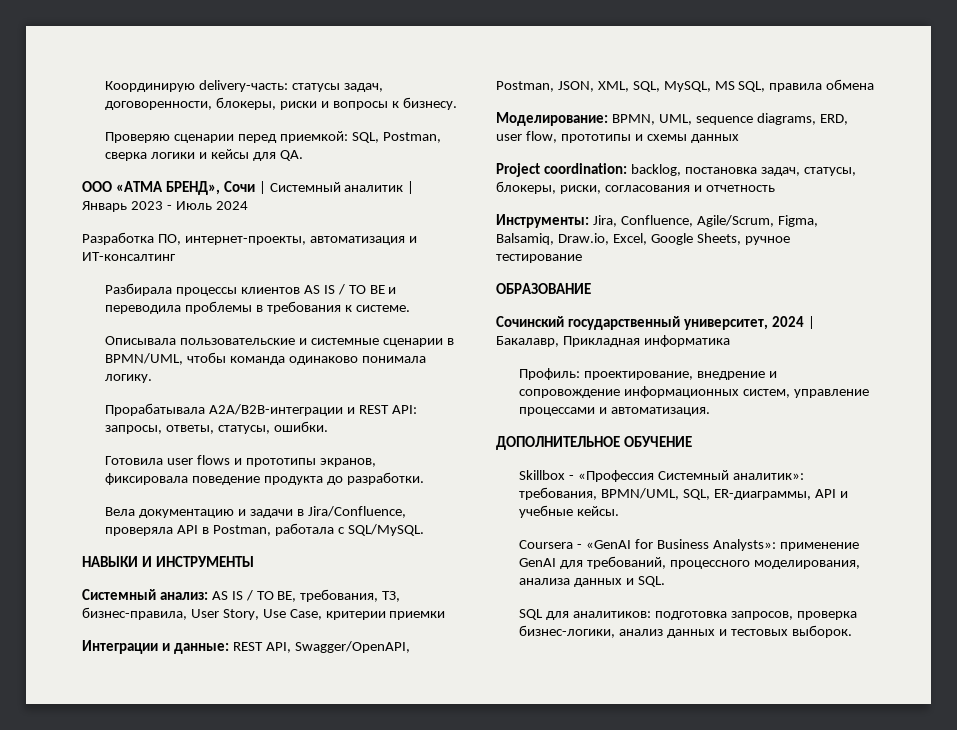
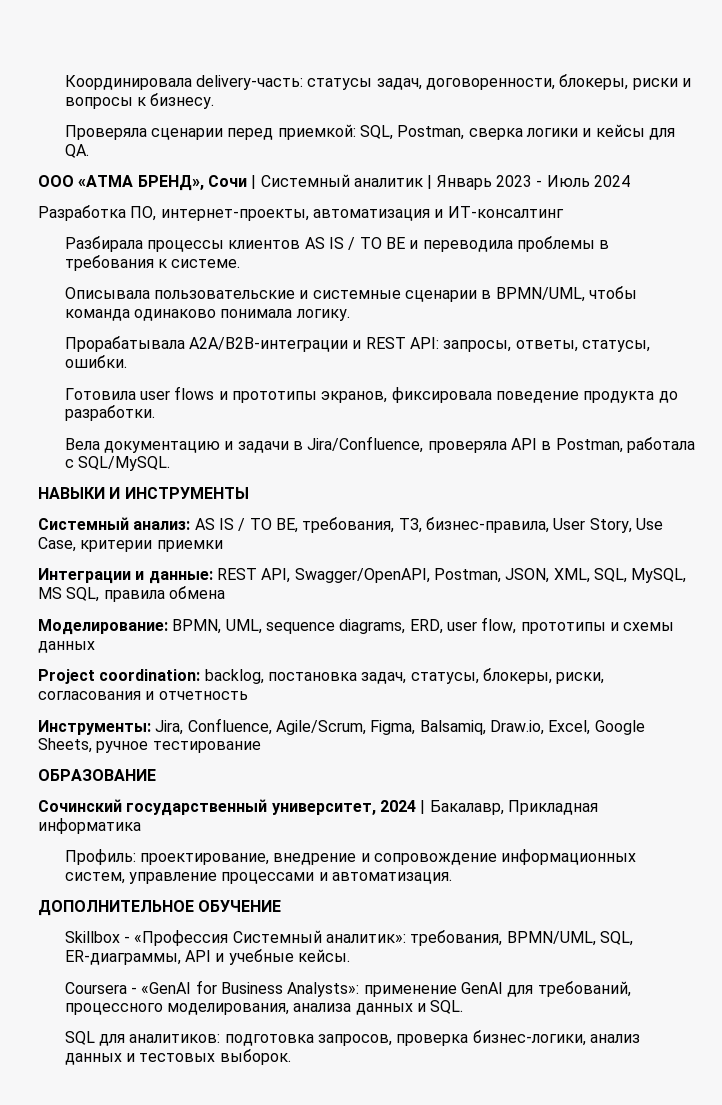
- Координирую delivery-часть: статусы задач, договоренности, блокеры, риски и вопросы к бизнесу.
+ Координировала delivery-часть: статусы задач, договоренности, блокеры, риски и вопросы к бизнесу.
- Проверяю сценарии перед приемкой: SQL, Postman, сверка логики и кейсы для QA.
+ Проверяла сценарии перед приемкой: SQL, Postman, сверка логики и кейсы для QA.

